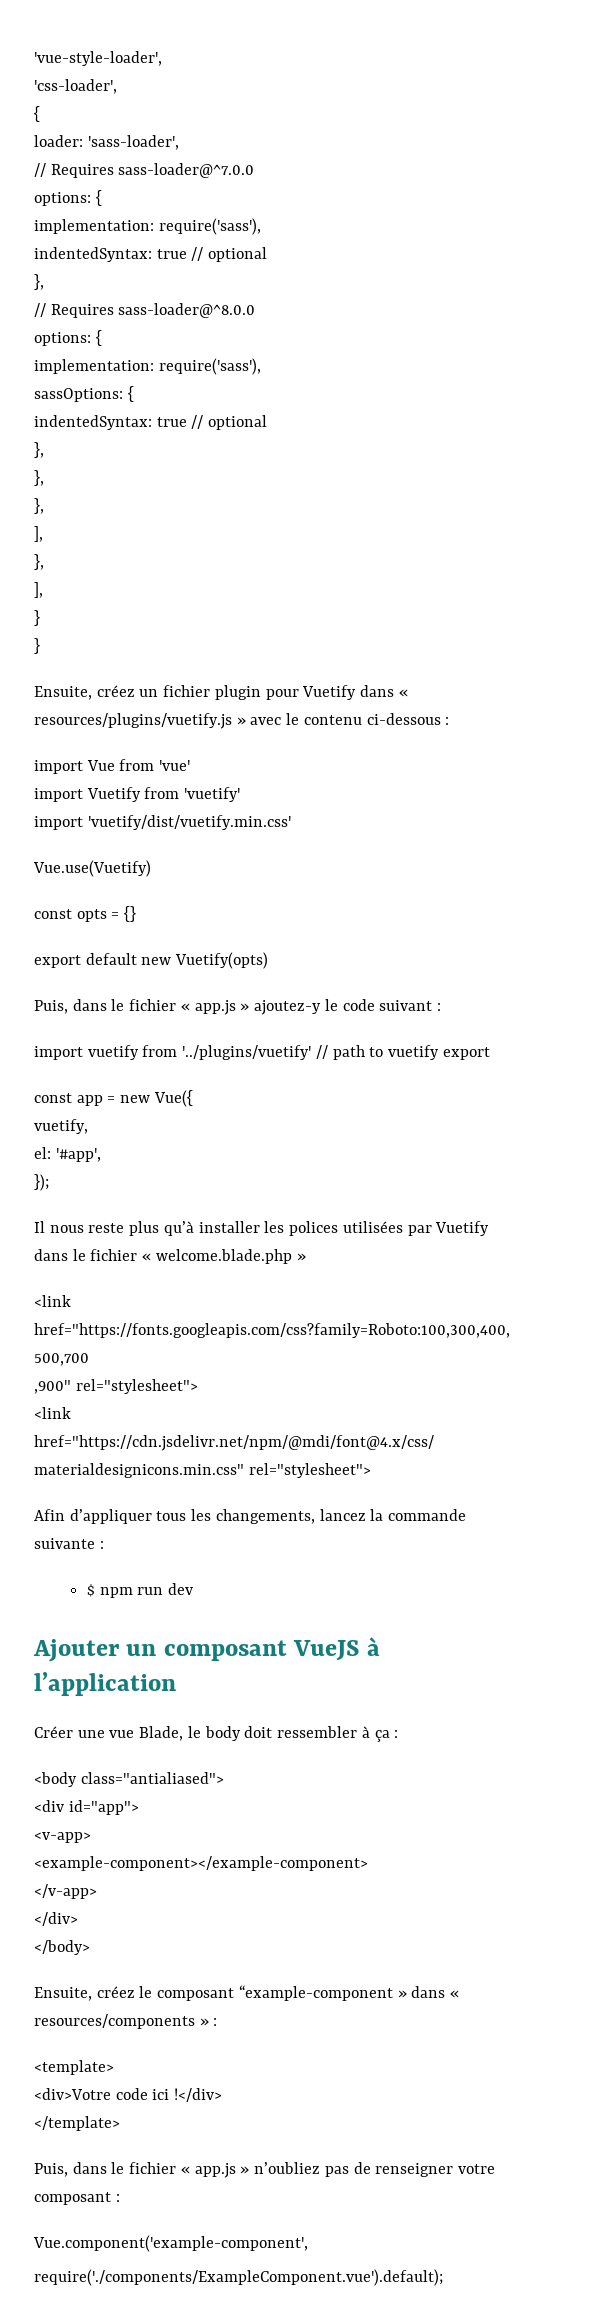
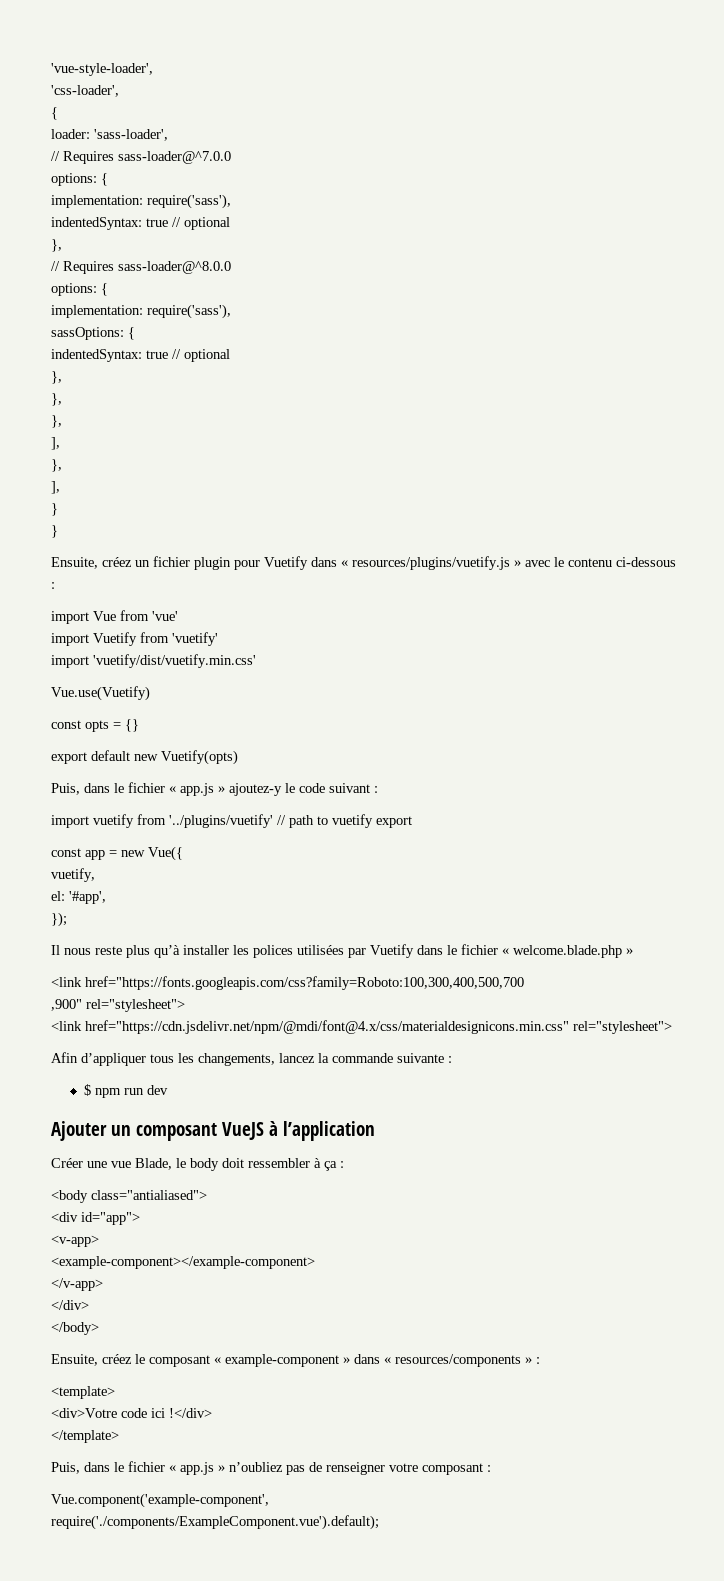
- Ensuite, créez le composant “example-component » dans « resources/components » :
+ Ensuite, créez le composant « example-component » dans « resources/components » :

